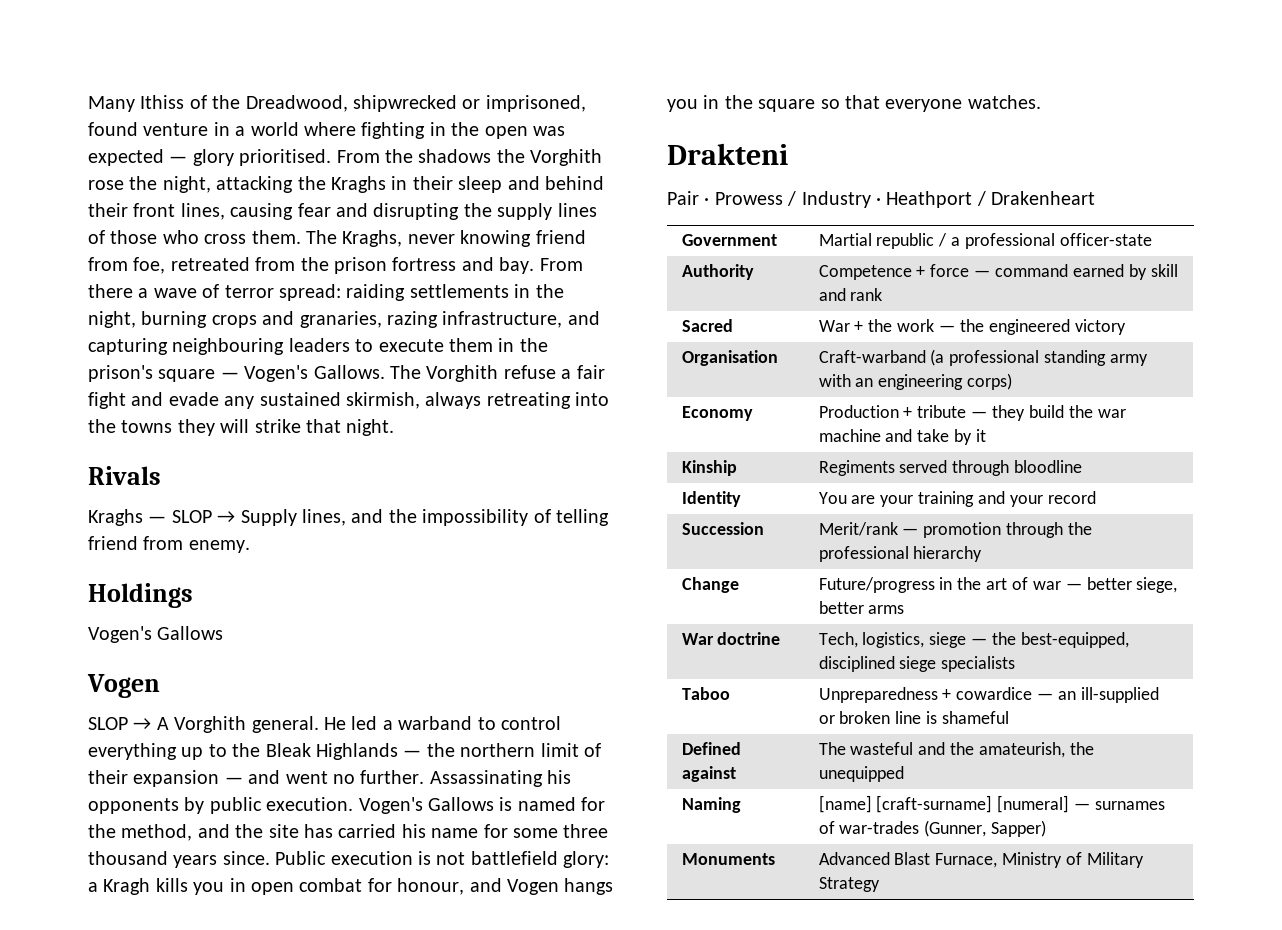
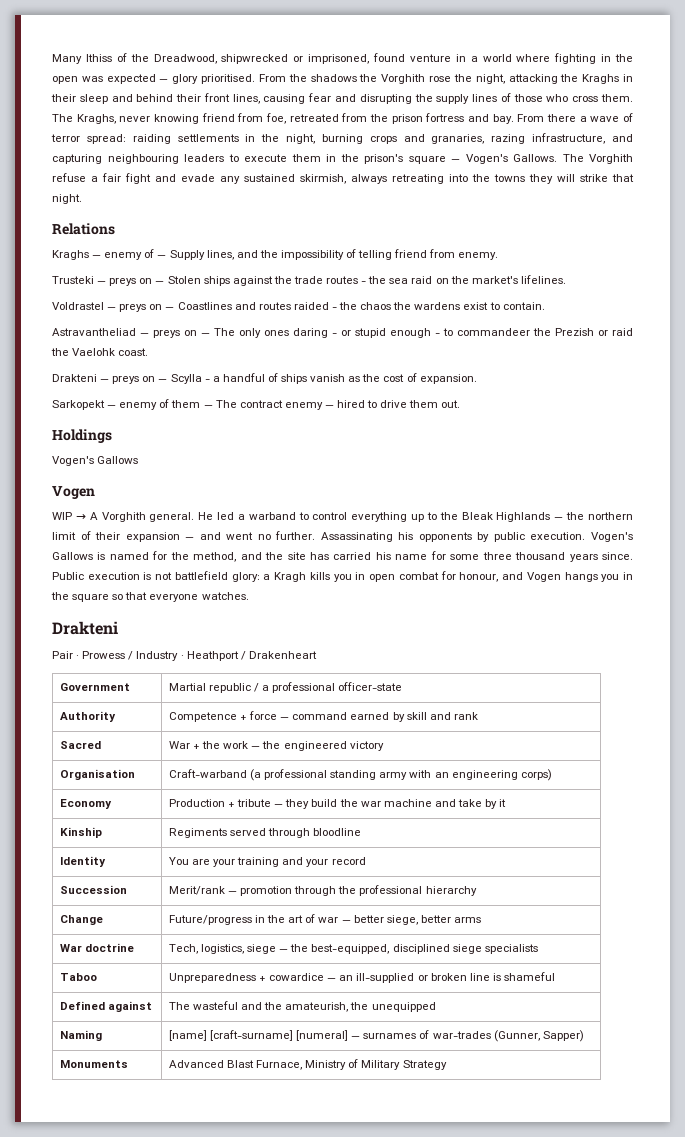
- Rivals
+ Relations
- Kraghs — SLOP → Supply lines, and the impossibility of telling friend from enemy.
+ Kraghs — enemy of — Supply lines, and the impossibility of telling friend from enemy.
+ Trusteki — preys on — Stolen ships against the trade routes - the sea raid on the market's lifelines.
+ Voldrastel — preys on — Coastlines and routes raided - the chaos the wardens exist to contain.
+ Astravantheliad — preys on — The only ones daring - or stupid enough - to commandeer the Prezish or raid the Vaelohk coast.
+ Drakteni — preys on — Scylla - a handful of ships vanish as the cost of expansion.
+ Sarkopekt — enemy of them — The contract enemy — hired to drive them out.
- SLOP → A Vorghith general.
+ WIP → A Vorghith general.

